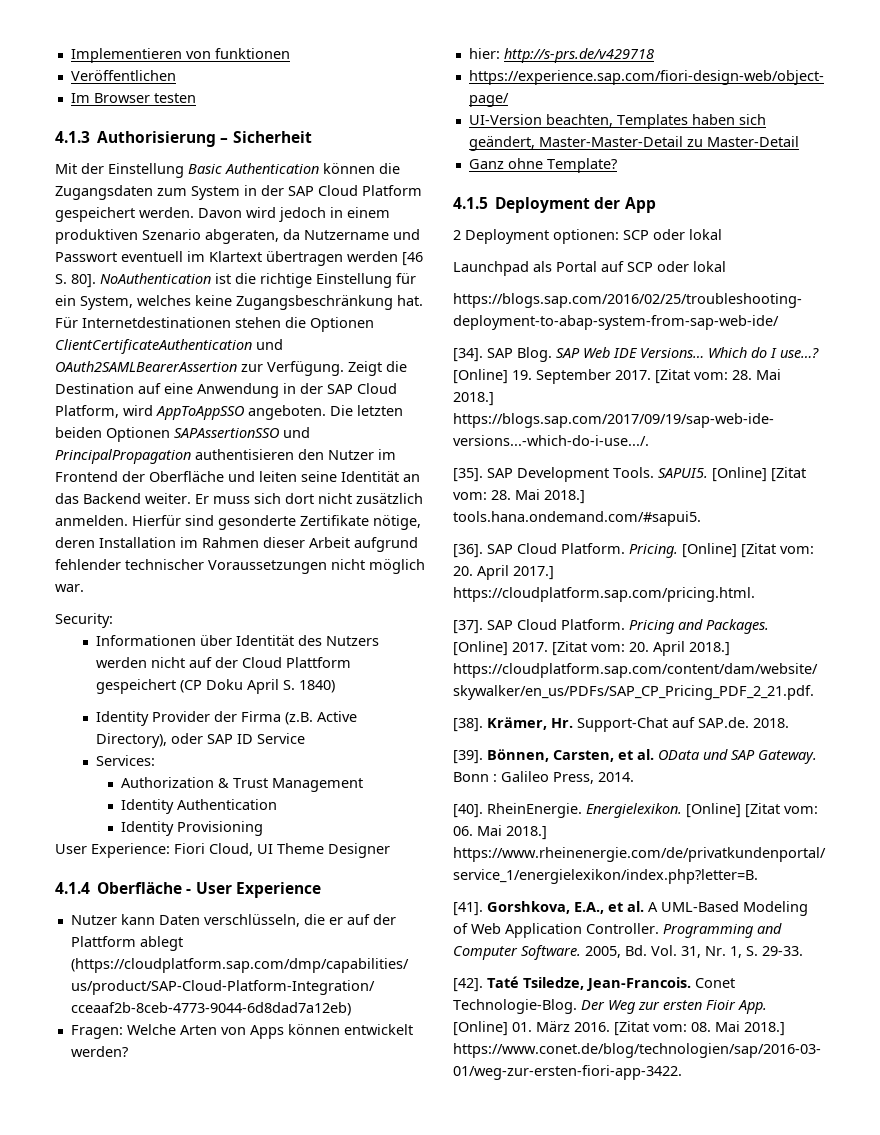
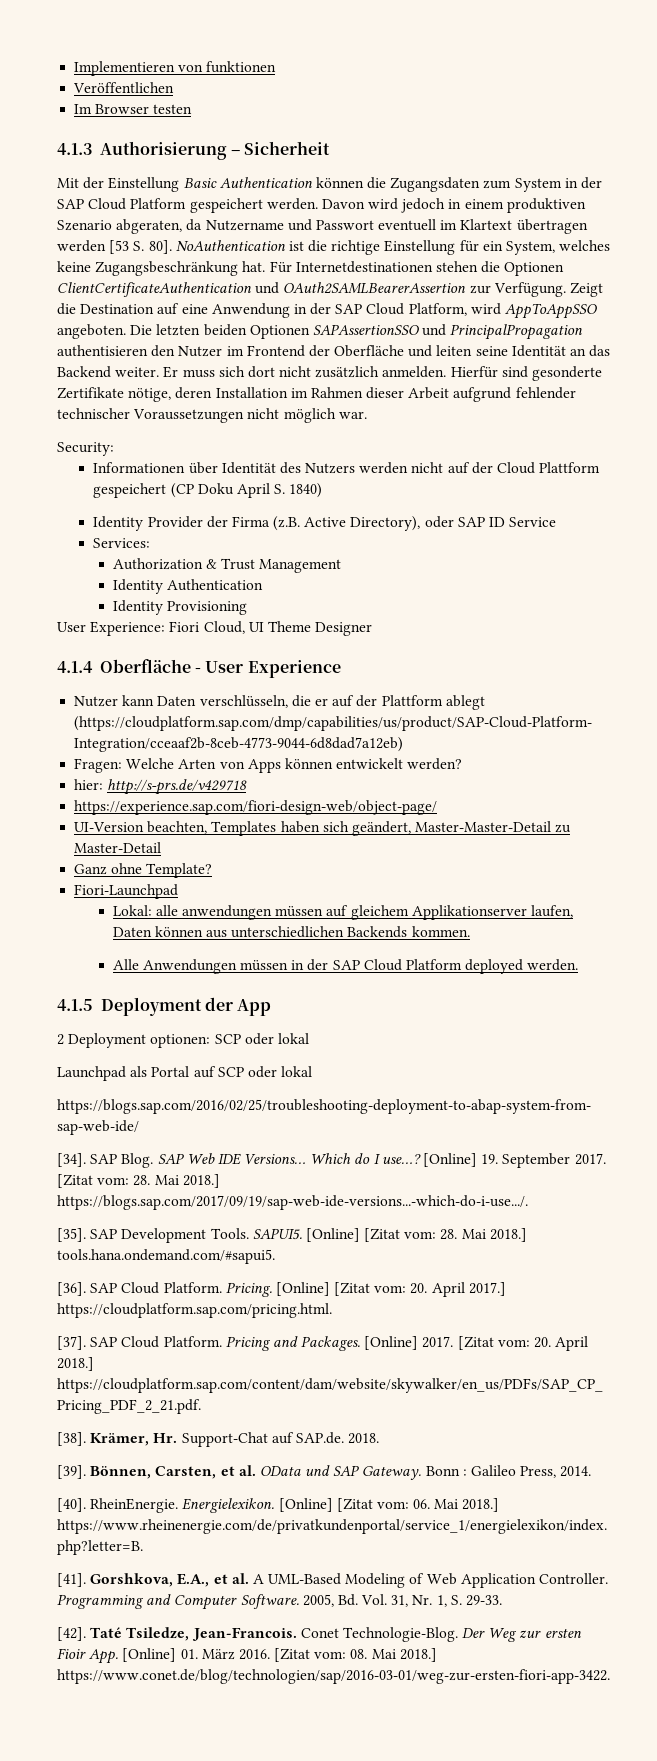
- Davon wird jedoch in einem produktiven Szenario abgeraten, da Nutzername und Passwort eventuell im Klartext übertragen werden [46 S. 80].
+ Davon wird jedoch in einem produktiven Szenario abgeraten, da Nutzername und Passwort eventuell im Klartext übertragen werden [53 S. 80].
+ Fiori-Launchpad
+ Lokal: alle anwendungen müssen auf gleichem Applikationserver laufen, Daten können aus unterschiedlichen Backends kommen.
+ Alle Anwendungen müssen in der SAP Cloud Platform deployed werden.

